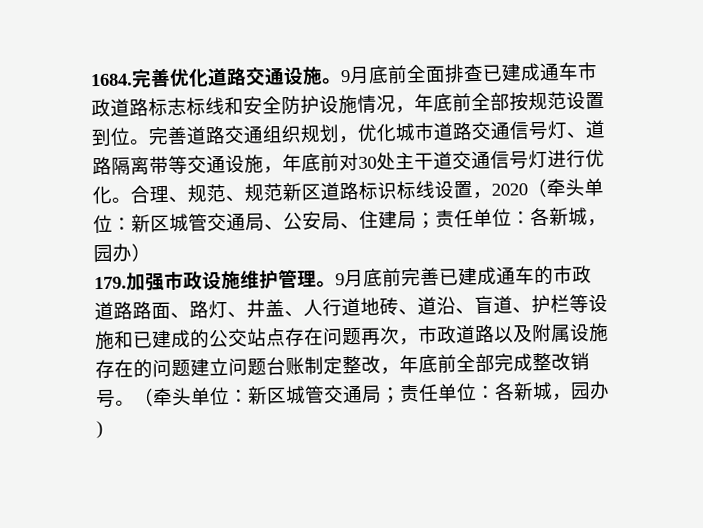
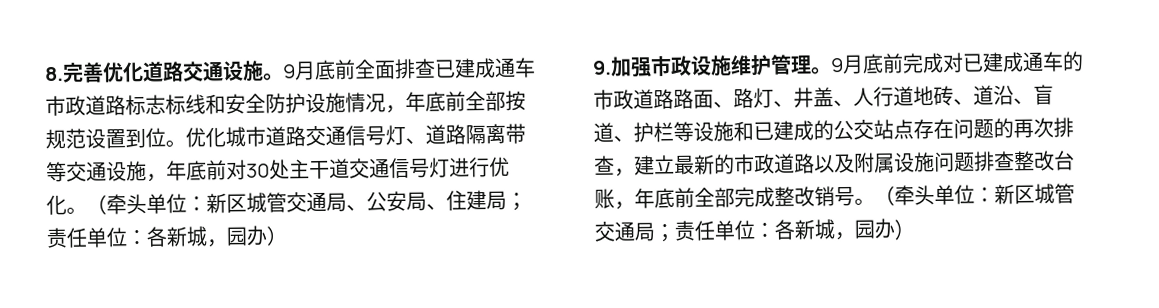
- 1684.完善优化道路交通设施。
+ 8.完善优化道路交通设施。
- 完善道路交通组织规划，优化城市道路交通信号灯、道路隔离带等交通设施，年底前对30处主干道交通信号灯进行优化。
+ 优化城市道路交通信号灯、道路隔离带等交通设施，年底前对30处主干道交通信号灯进行优化。
- 合理、规范、规范新区道路标识标线设置，2020（牵头单位：新区城管交通局、公安局、住建局；责任单位：各新城，园办）
+ （牵头单位：新区城管交通局、公安局、住建局；责任单位：各新城，园办）
- 179.加强市政设施维护管理。
+ 9.加强市政设施维护管理。
- 9月底前完善已建成通车的市政道路路面、路灯、井盖、人行道地砖、道沿、盲道、护栏等设施和已建成的公交站点存在问题再次，市政道路以及附属设施存在的问题建立问题台账制定整改，年底前全部完成整改销号。
+ 9月底前完成对已建成通车的市政道路路面、路灯、井盖、人行道地砖、道沿、盲道、护栏等设施和已建成的公交站点存在问题的再次排查，建立最新的市政道路以及附属设施问题排查整改台账，年底前全部完成整改销号。

